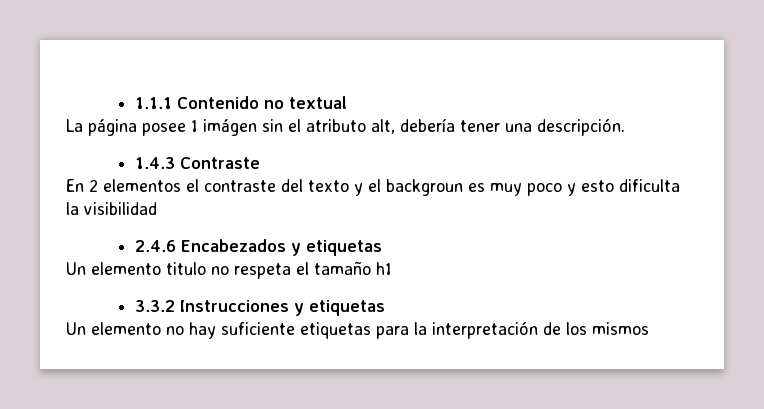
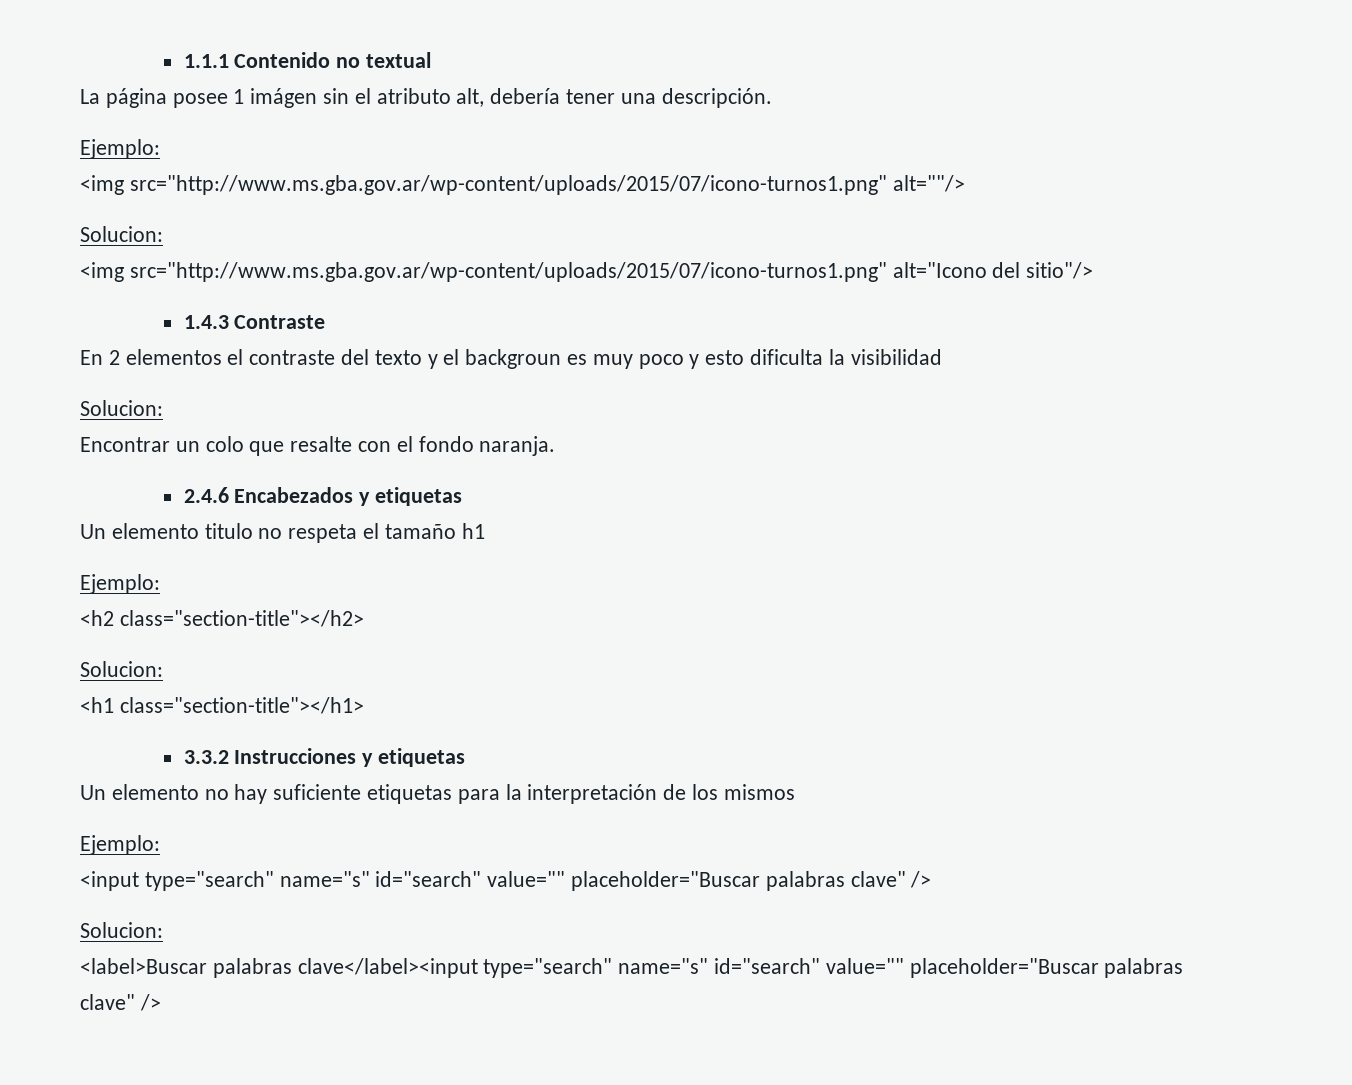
  La página posee 1 imágen sin el atributo alt, debería tener una descripción.
+ Ejemplo:
+ <img src="http://www.ms.gba.gov.ar/wp-content/uploads/2015/07/icono-turnos1.png" alt=""/>
+ Solucion:
+ <img src="http://www.ms.gba.gov.ar/wp-content/uploads/2015/07/icono-turnos1.png" alt="Icono del sitio"/>
  En 2 elementos el contraste del texto y el backgroun es muy poco y esto dificulta la visibilidad
+ Solucion:
+ Encontrar un colo que resalte con el fondo naranja.
  Un elemento titulo no respeta el tamaño h1
+ Ejemplo:
+ <h2 class="section-title"></h2>
+ Solucion:
+ <h1 class="section-title"></h1>
  Un elemento no hay suficiente etiquetas para la interpretación de los mismos
+ Ejemplo:
+ <input type="search" name="s" id="search" value="" placeholder="Buscar palabras clave" />
+ Solucion:
+ <label>Buscar palabras clave</label><input type="search" name="s" id="search" value="" placeholder="Buscar palabras clave" />

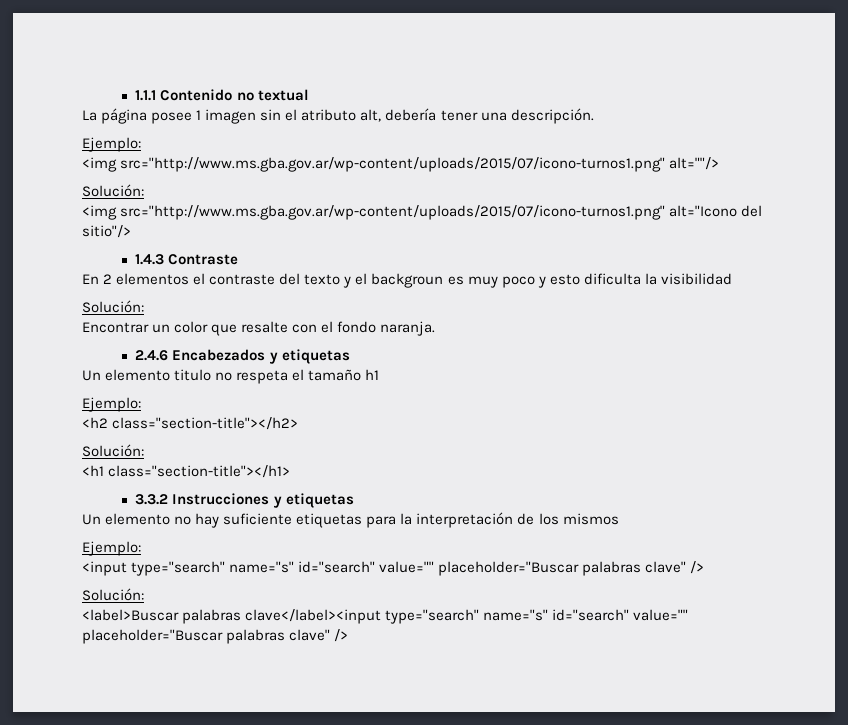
- La página posee 1 imágen sin el atributo alt, debería tener una descripción.
+ La página posee 1 imagen sin el atributo alt, debería tener una descripción.
  <img src="http://www.ms.gba.gov.ar/wp-content/uploads/2015/07/icono-turnos1.png" alt=""/>
- Solucion:
+ Solución:
  En 2 elementos el contraste del texto y el backgroun es muy poco y esto dificulta la visibilidad
- Solucion:
+ Solución:
- Encontrar un colo que resalte con el fondo naranja.
+ Encontrar un color que resalte con el fondo naranja.
  <h2 class="section-title"></h2>
- Solucion:
+ Solución:
  <input type="search" name="s" id="search" value="" placeholder="Buscar palabras clave" />
- Solucion:
+ Solución:

